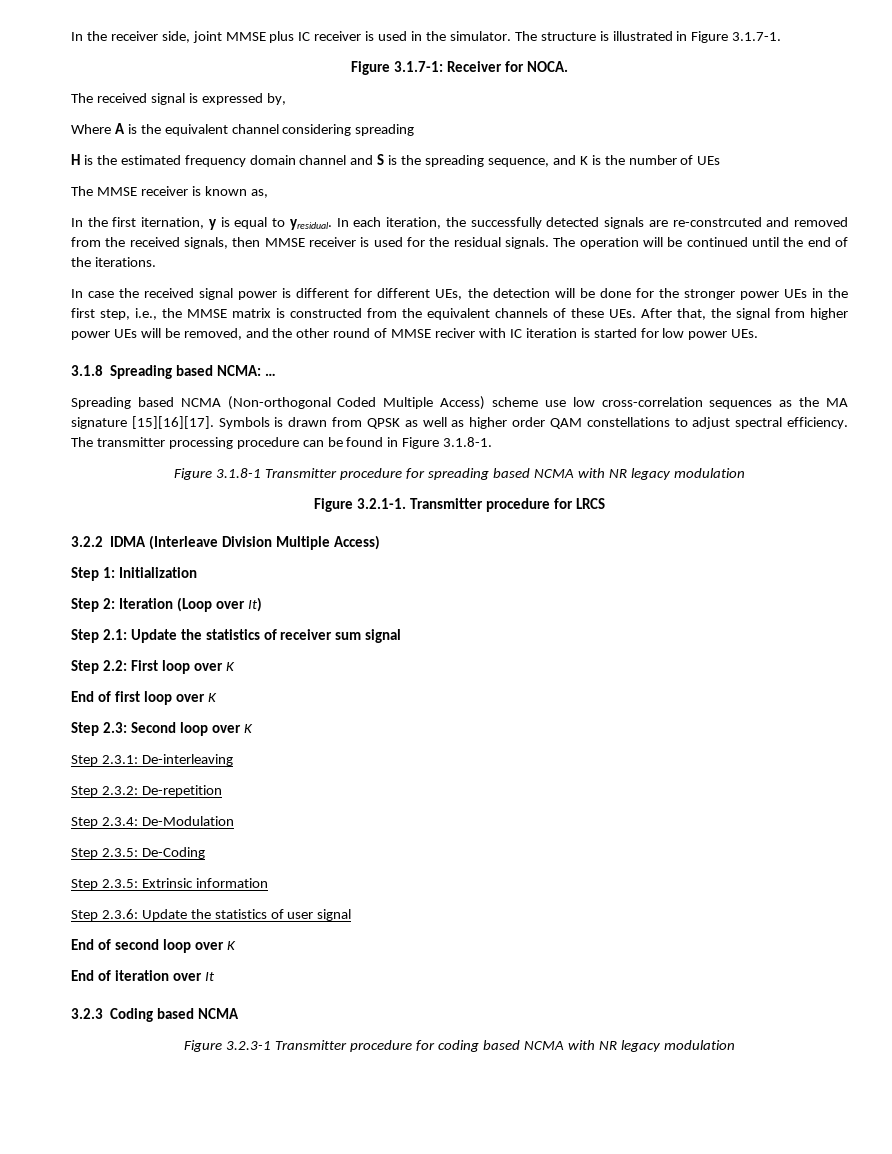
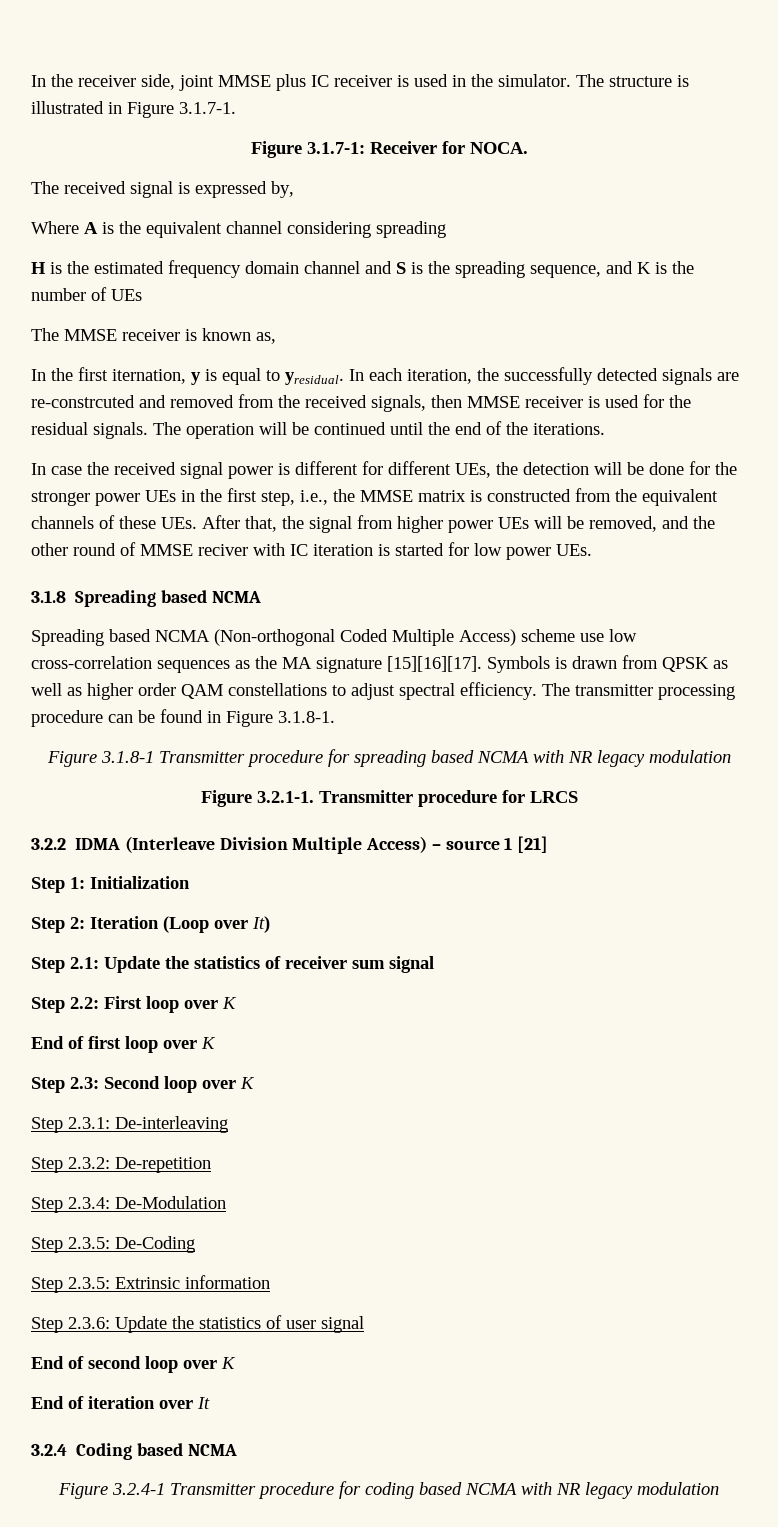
- 3.1.8 Spreading based NCMA: …
+ 3.1.8 Spreading based NCMA
- 3.2.2 IDMA (Interleave Division Multiple Access)
+ 3.2.2 IDMA (Interleave Division Multiple Access) – source 1 [21]
- 3.2.3 Coding based NCMA
+ 3.2.4 Coding based NCMA
- Figure 3.2.3-1 Transmitter procedure for coding based NCMA with NR legacy modulation
+ Figure 3.2.4-1 Transmitter procedure for coding based NCMA with NR legacy modulation

